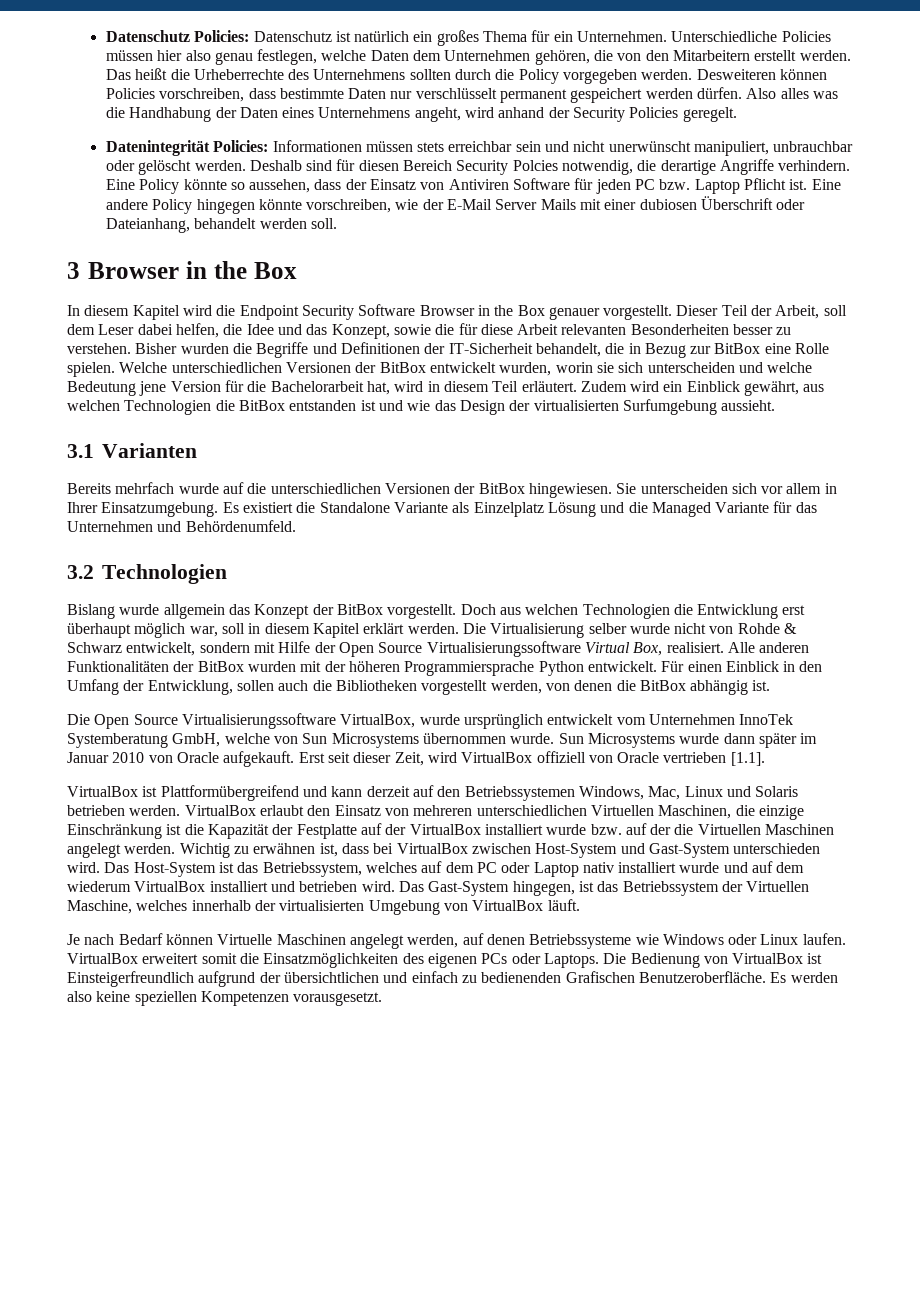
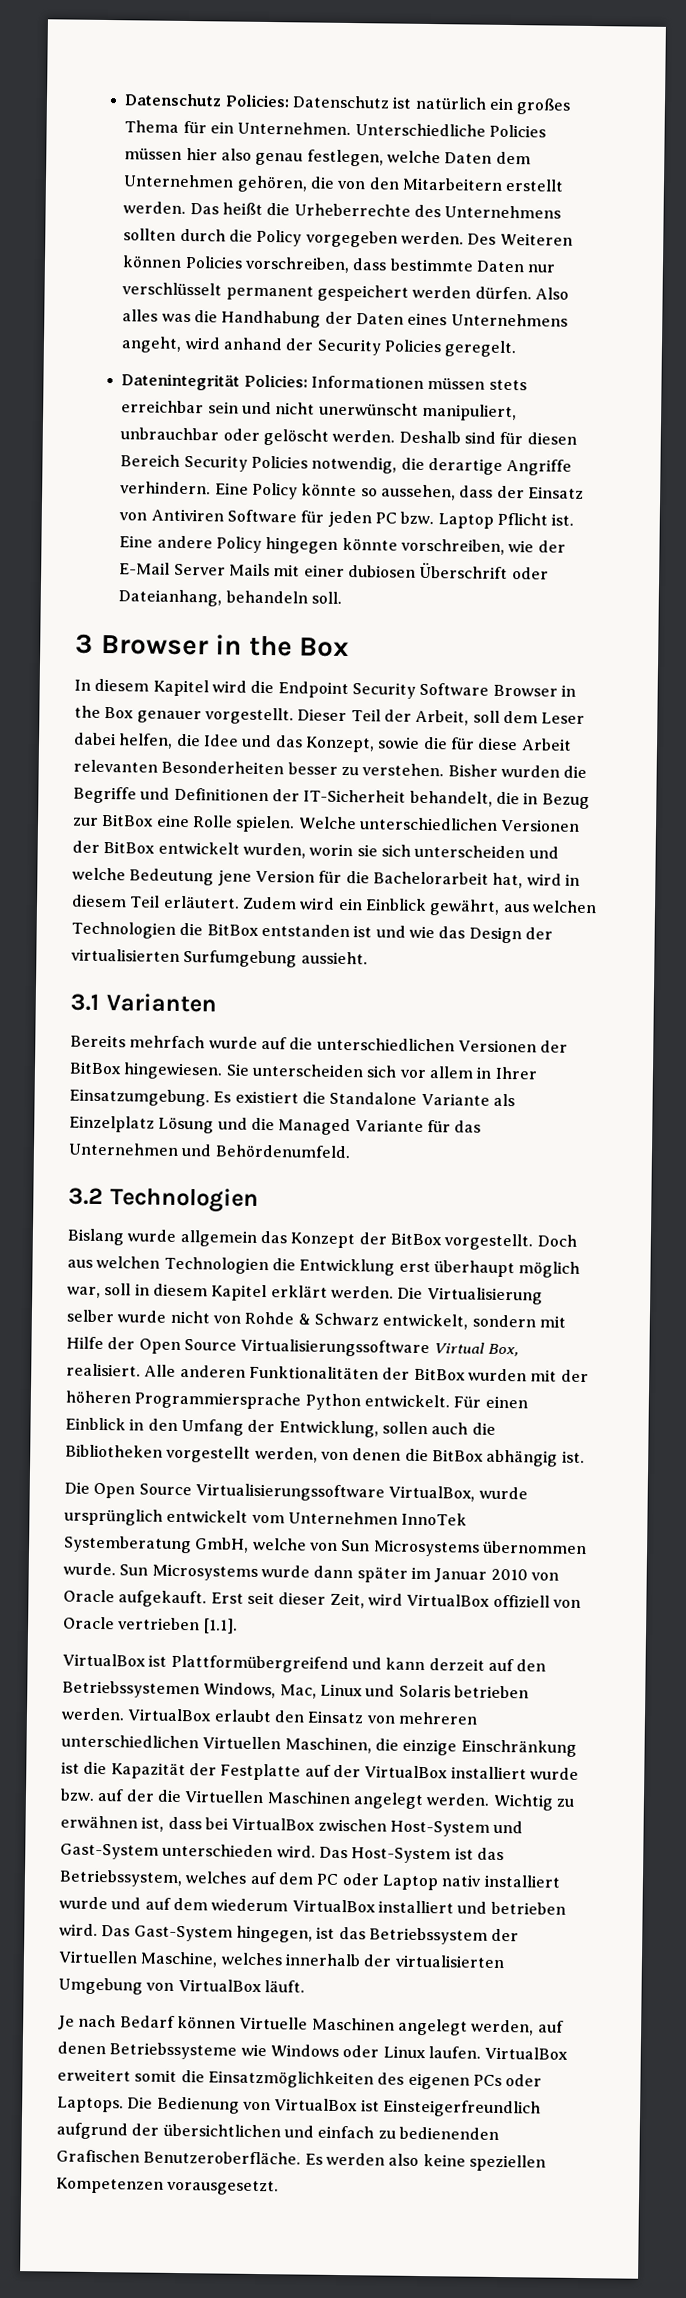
- Desweiteren können Policies vorschreiben, dass bestimmte Daten nur verschlüsselt permanent gespeichert werden dürfen.
+ Des Weiteren können Policies vorschreiben, dass bestimmte Daten nur verschlüsselt permanent gespeichert werden dürfen.
- Deshalb sind für diesen Bereich Security Polcies notwendig, die derartige Angriffe verhindern.
+ Deshalb sind für diesen Bereich Security Policies notwendig, die derartige Angriffe verhindern.
- Eine andere Policy hingegen könnte vorschreiben, wie der E-Mail Server Mails mit einer dubiosen Überschrift oder Dateianhang, behandelt werden soll.
+ Eine andere Policy hingegen könnte vorschreiben, wie der E-Mail Server Mails mit einer dubiosen Überschrift oder Dateianhang, behandeln soll.

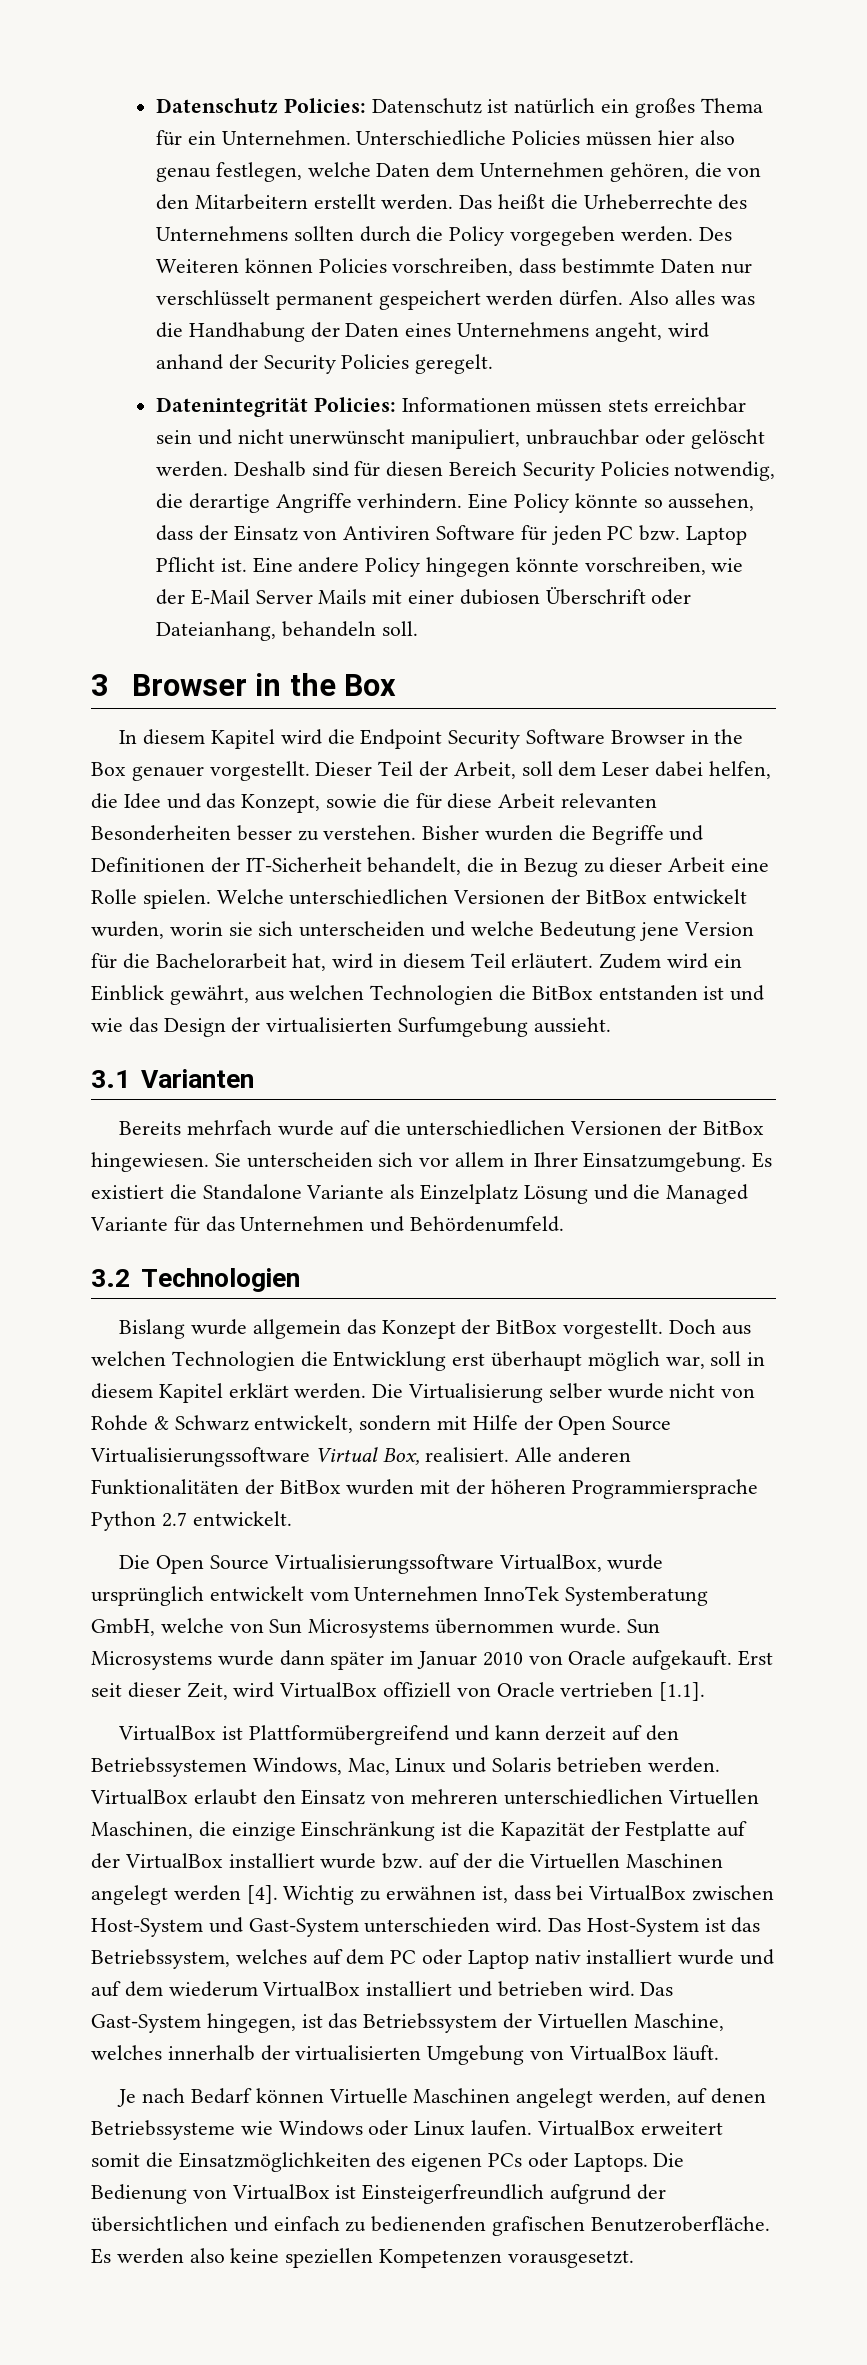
- Bisher wurden die Begriffe und Definitionen der IT-Sicherheit behandelt, die in Bezug zur BitBox eine Rolle spielen.
+ Bisher wurden die Begriffe und Definitionen der IT-Sicherheit behandelt, die in Bezug zu dieser Arbeit eine Rolle spielen.
- Alle anderen Funktionalitäten der BitBox wurden mit der höheren Programmiersprache Python entwickelt. Für einen Einblick in den Umfang der Entwicklung, sollen auch die Bibliotheken vorgestellt werden, von denen die BitBox abhängig ist.
+ Alle anderen Funktionalitäten der BitBox wurden mit der höheren Programmiersprache Python 2.7 entwickelt.
- VirtualBox erlaubt den Einsatz von mehreren unterschiedlichen Virtuellen Maschinen, die einzige Einschränkung ist die Kapazität der Festplatte auf der VirtualBox installiert wurde bzw. auf der die Virtuellen Maschinen angelegt werden.
+ VirtualBox erlaubt den Einsatz von mehreren unterschiedlichen Virtuellen Maschinen, die einzige Einschränkung ist die Kapazität der Festplatte auf der VirtualBox installiert wurde bzw. auf der die Virtuellen Maschinen angelegt werden [4].
- Die Bedienung von VirtualBox ist Einsteigerfreundlich aufgrund der übersichtlichen und einfach zu bedienenden Grafischen Benutzeroberfläche.
+ Die Bedienung von VirtualBox ist Einsteigerfreundlich aufgrund der übersichtlichen und einfach zu bedienenden grafischen Benutzeroberfläche.

